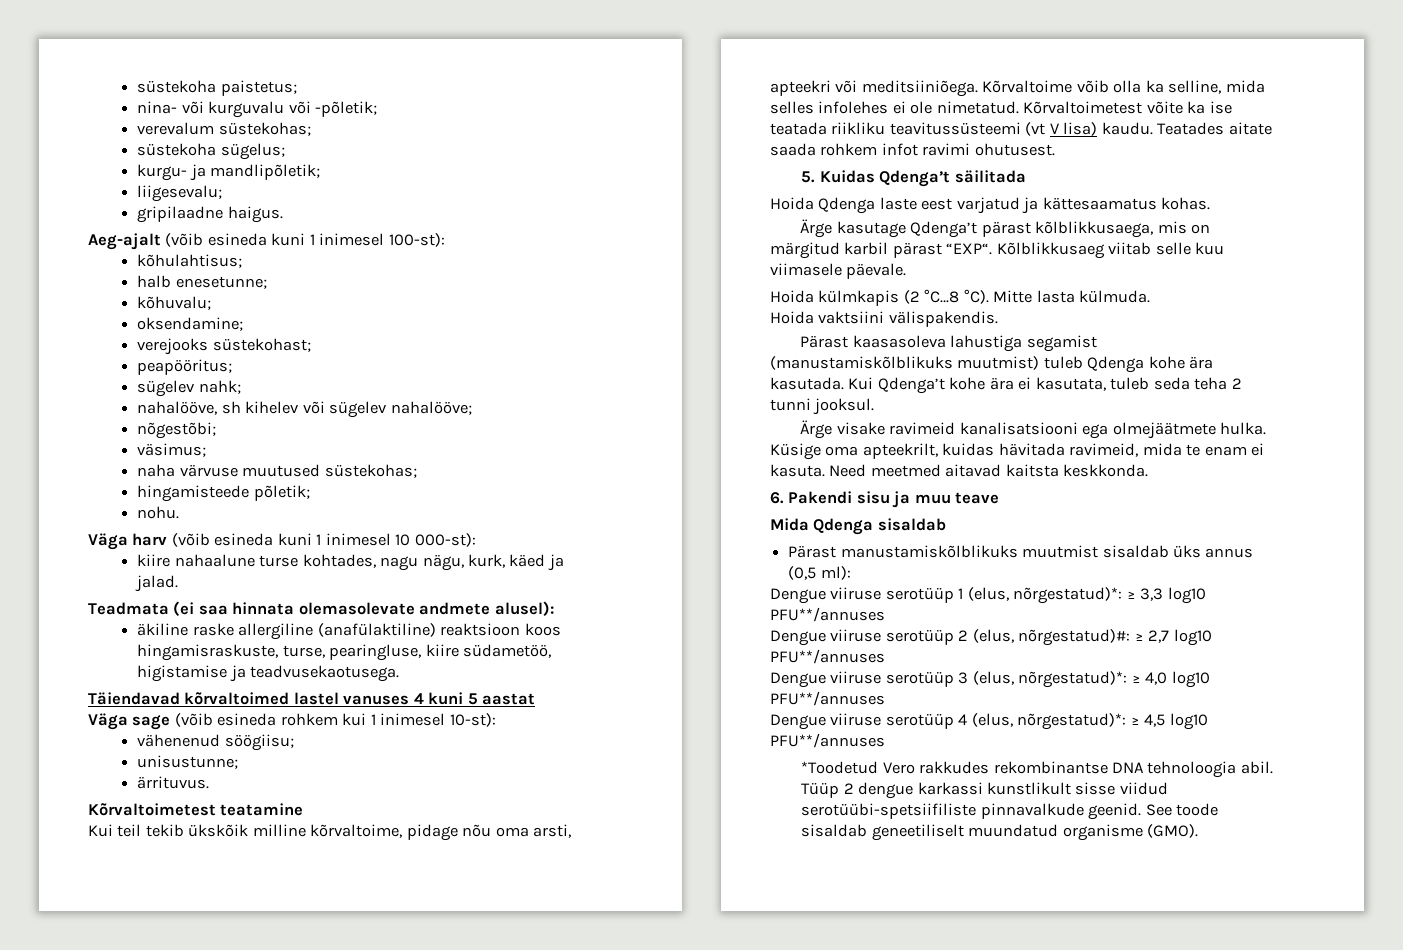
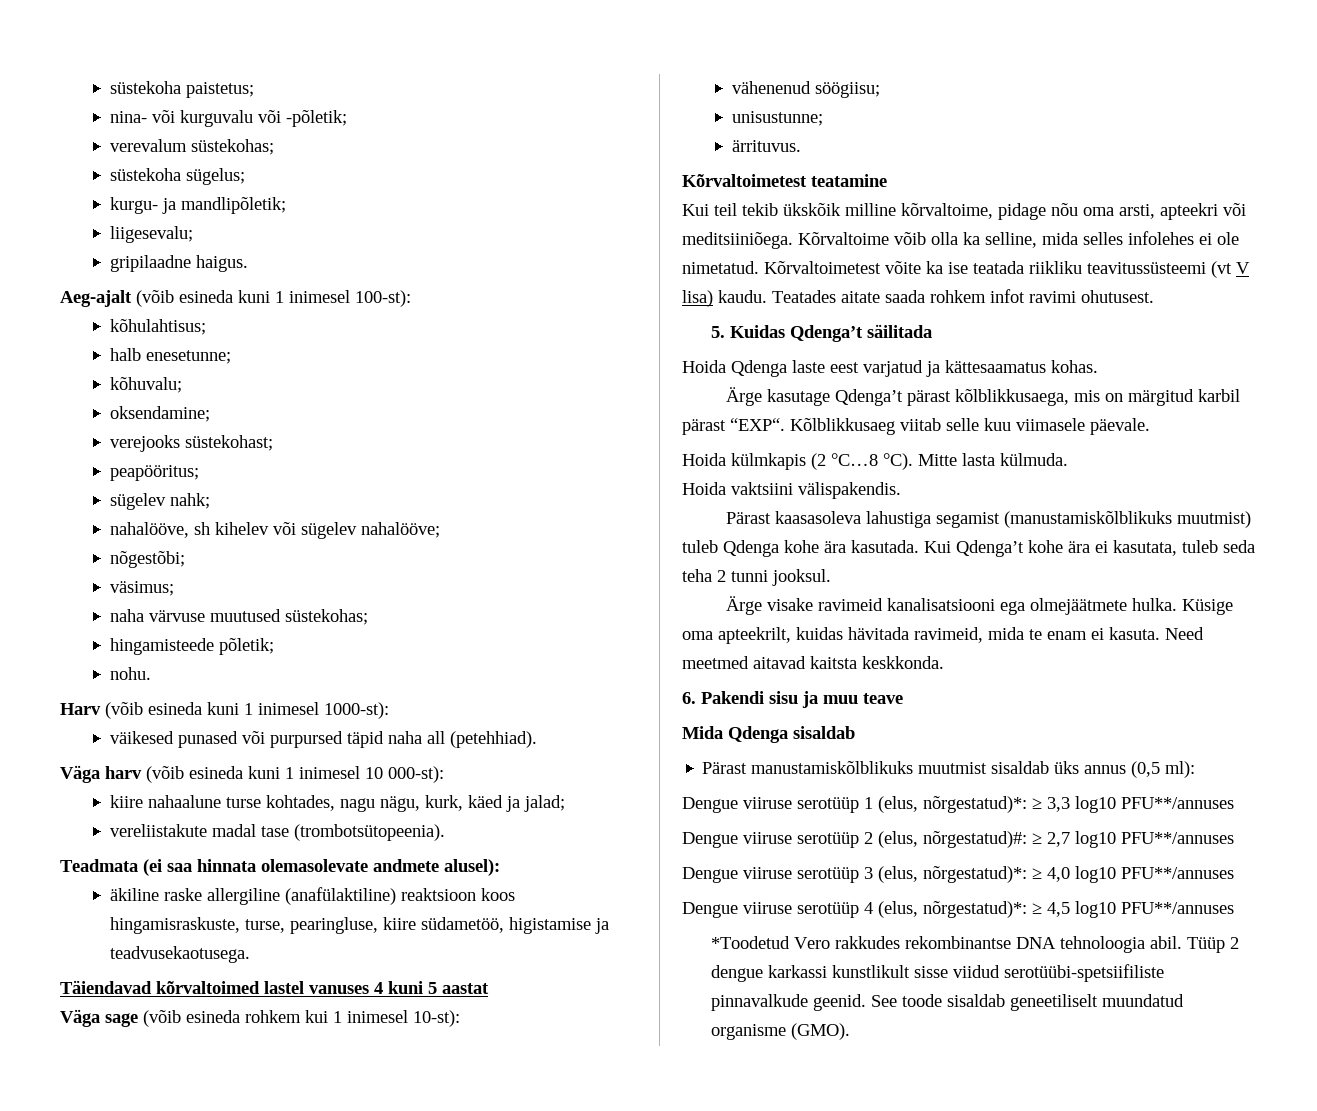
+ Harv (võib esineda kuni 1 inimesel 1000-st):
+ väikesed punased või purpursed täpid naha all (petehhiad).
- kiire nahaalune turse kohtades, nagu nägu, kurk, käed ja jalad.
+ kiire nahaalune turse kohtades, nagu nägu, kurk, käed ja jalad;
+ vereliistakute madal tase (trombotsütopeenia).

